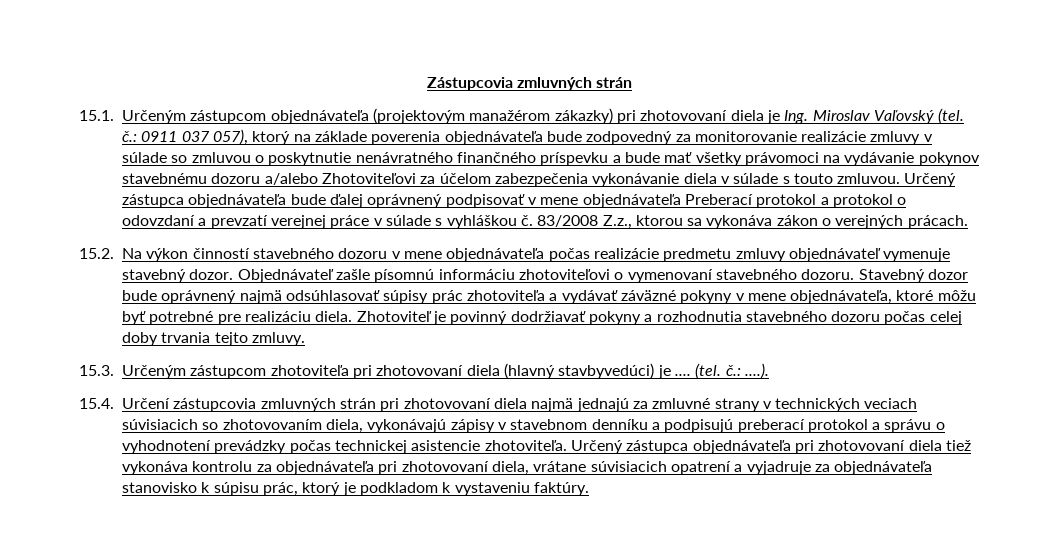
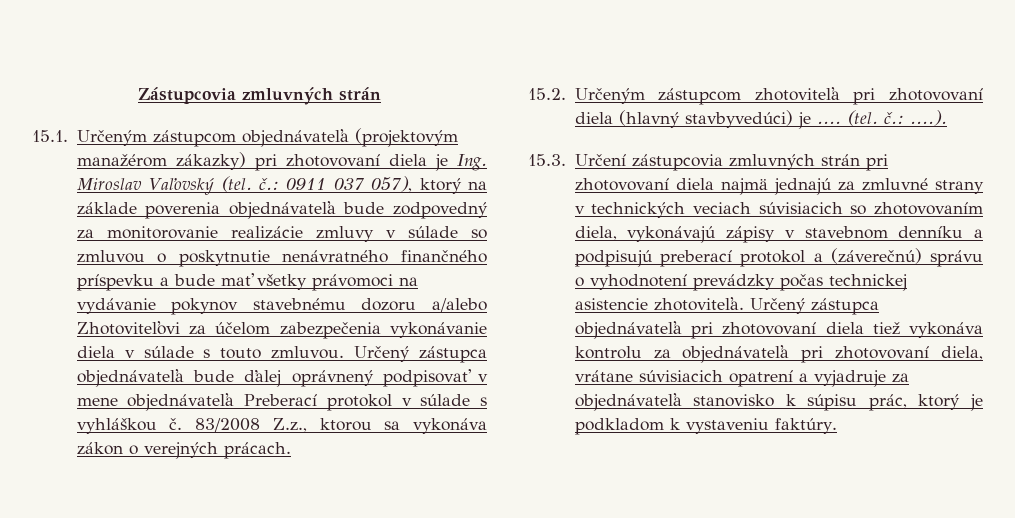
- Určený zástupca objednávateľa bude ďalej oprávnený podpisovať v mene objednávateľa Preberací protokol a protokol o odovzdaní a prevzatí verejnej práce v súlade s vyhláškou č.
+ Určený zástupca objednávateľa bude ďalej oprávnený podpisovať v mene objednávateľa Preberací protokol v súlade s vyhláškou č.
- 15.2. Na výkon činností stavebného dozoru v mene objednávateľa počas realizácie predmetu zmluvy objednávateľ vymenuje stavebný dozor. Objednávateľ zašle písomnú informáciu zhotoviteľovi o vymenovaní stavebného dozoru. Stavebný dozor bude oprávnený najmä odsúhlasovať súpisy prác zhotoviteľa a vydávať záväzné pokyny v mene objednávateľa, ktoré môžu byť potrebné pre realizáciu diela. Zhotoviteľ je povinný dodržiavať pokyny a rozhodnutia stavebného dozoru počas celej doby trvania tejto zmluvy.
- 15.3. Určeným zástupcom zhotoviteľa pri zhotovovaní diela (hlavný stavbyvedúci) je ....
+ 15.2. Určeným zástupcom zhotoviteľa pri zhotovovaní diela (hlavný stavbyvedúci) je ....
- 15.4. Určení zástupcovia zmluvných strán pri zhotovovaní diela najmä jednajú za zmluvné strany v technických veciach súvisiacich so zhotovovaním diela, vykonávajú zápisy v stavebnom denníku a podpisujú preberací protokol a správu o vyhodnotení prevádzky počas technickej asistencie zhotoviteľa.
+ 15.3. Určení zástupcovia zmluvných strán pri zhotovovaní diela najmä jednajú za zmluvné strany v technických veciach súvisiacich so zhotovovaním diela, vykonávajú zápisy v stavebnom denníku a podpisujú preberací protokol a (záverečnú) správu o vyhodnotení prevádzky počas technickej asistencie zhotoviteľa.

